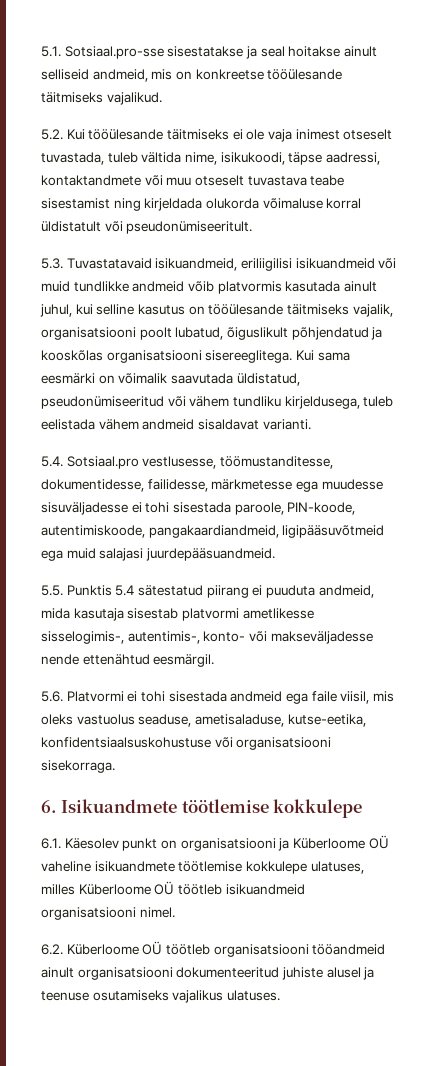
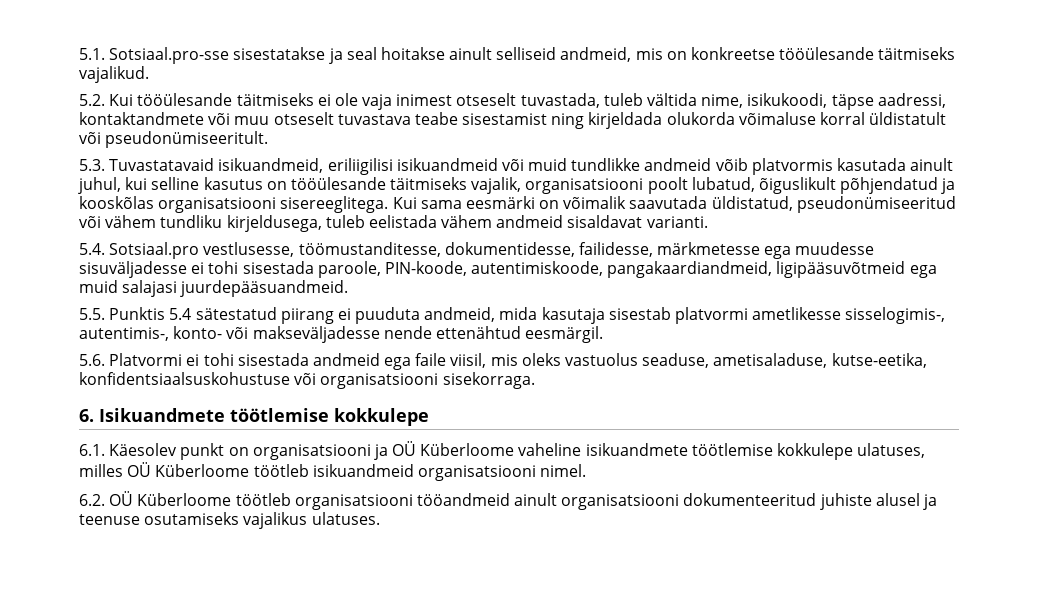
- 6.1. Käesolev punkt on organisatsiooni ja Küberloome OÜ vaheline isikuandmete töötlemise kokkulepe ulatuses, milles Küberloome OÜ töötleb isikuandmeid organisatsiooni nimel.
+ 6.1. Käesolev punkt on organisatsiooni ja OÜ Küberloome vaheline isikuandmete töötlemise kokkulepe ulatuses, milles OÜ Küberloome töötleb isikuandmeid organisatsiooni nimel.
- 6.2. Küberloome OÜ töötleb organisatsiooni tööandmeid ainult organisatsiooni dokumenteeritud juhiste alusel ja teenuse osutamiseks vajalikus ulatuses.
+ 6.2. OÜ Küberloome töötleb organisatsiooni tööandmeid ainult organisatsiooni dokumenteeritud juhiste alusel ja teenuse osutamiseks vajalikus ulatuses.

